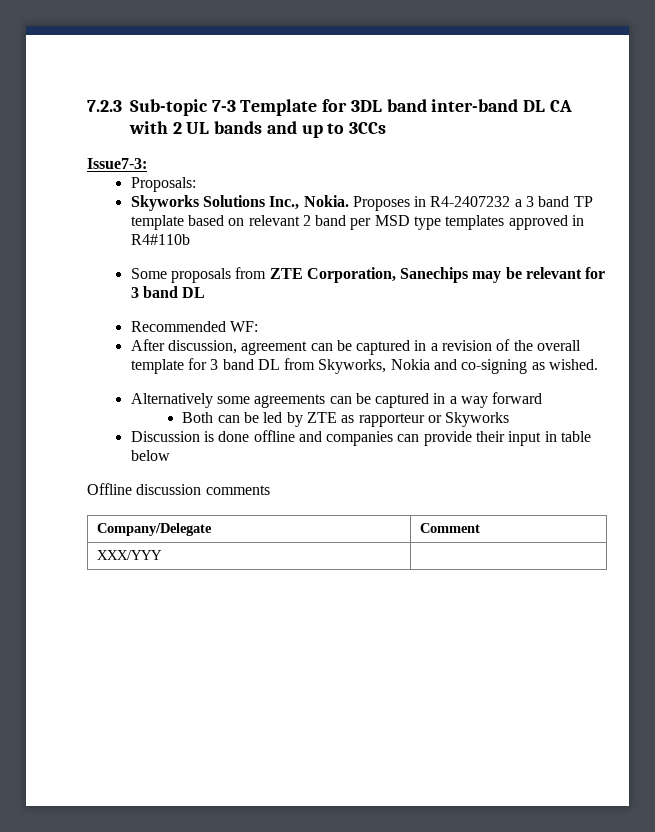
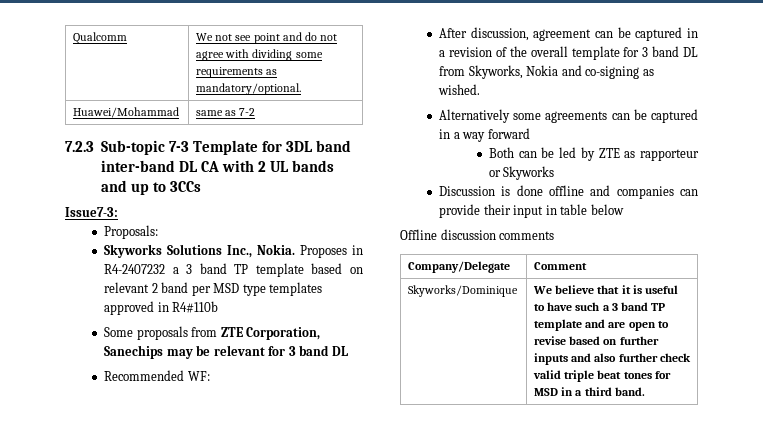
+ Qualcomm | We not see point and do not agree with dividing some requirements as mandatory/optional.
+ Huawei/Mohammad | same as 7-2
- XXX/YYY |
+ Skyworks/Dominique | We believe that it is useful to have such a 3 band TP template and are open to revise based on further inputs and also further check valid triple beat tones for MSD in a third band.

